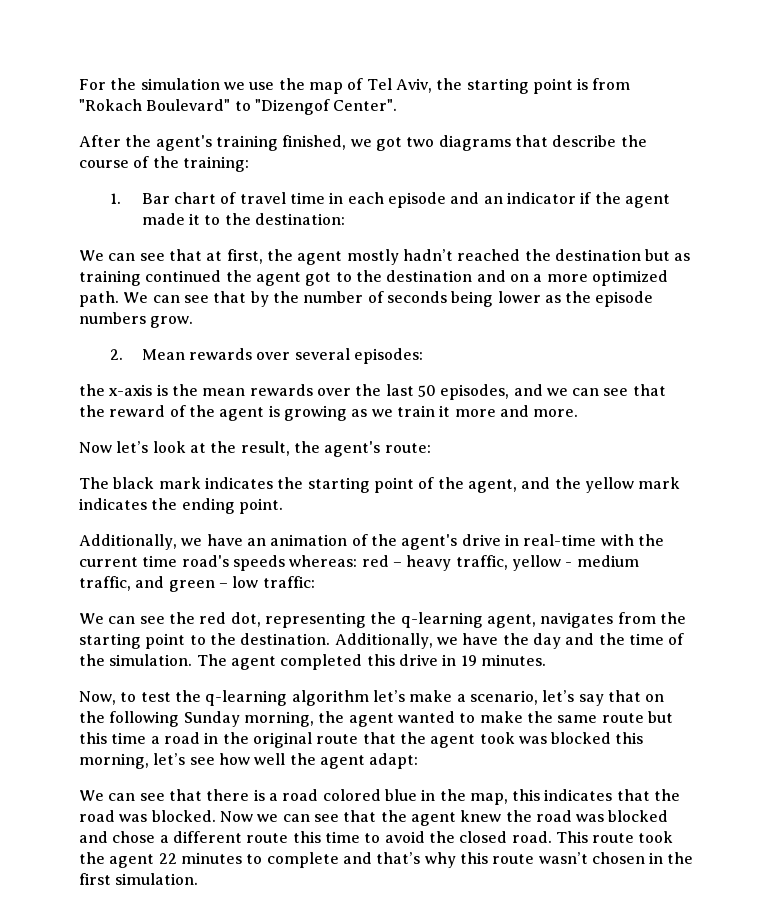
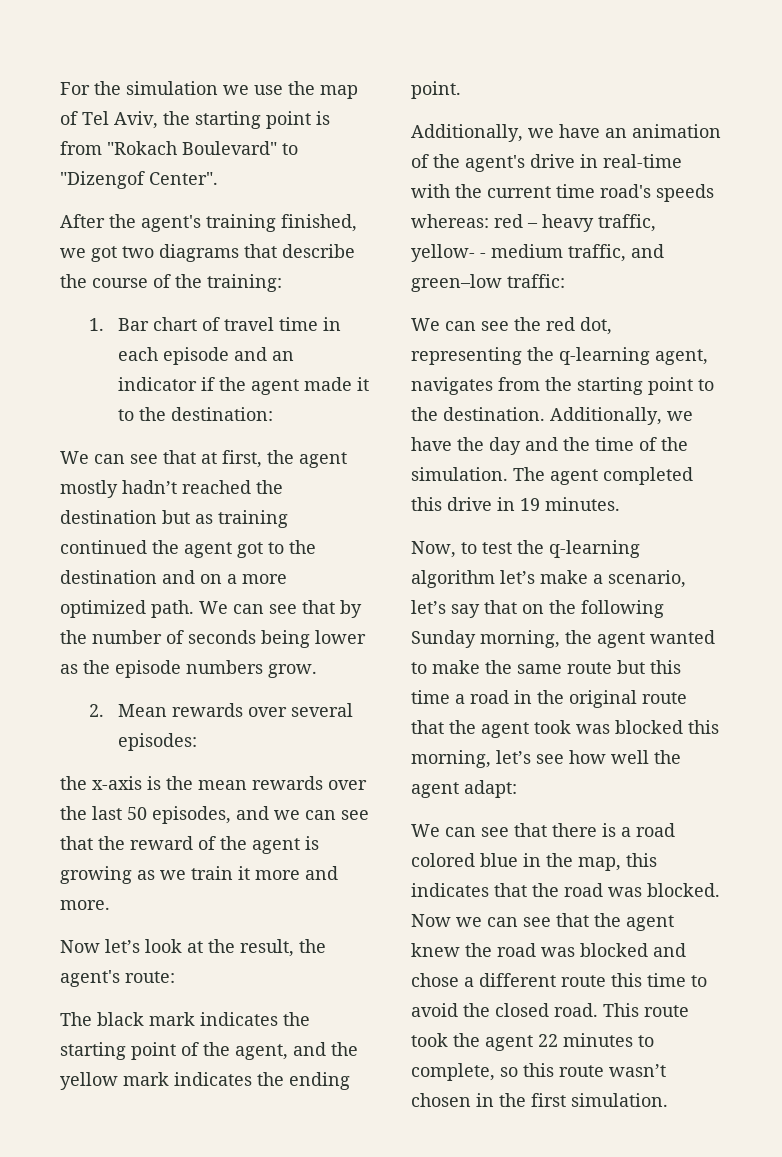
- Additionally, we have an animation of the agent's drive in real-time with the current time road's speeds whereas: red – heavy traffic, yellow - medium traffic, and green – low traffic:
+ Additionally, we have an animation of the agent's drive in real-time with the current time road's speeds whereas: red – heavy traffic, yellow- - medium traffic, and green–low traffic:
- This route took the agent 22 minutes to complete and that’s why this route wasn’t chosen in the first simulation.
+ This route took the agent 22 minutes to complete, so this route wasn’t chosen in the first simulation.

